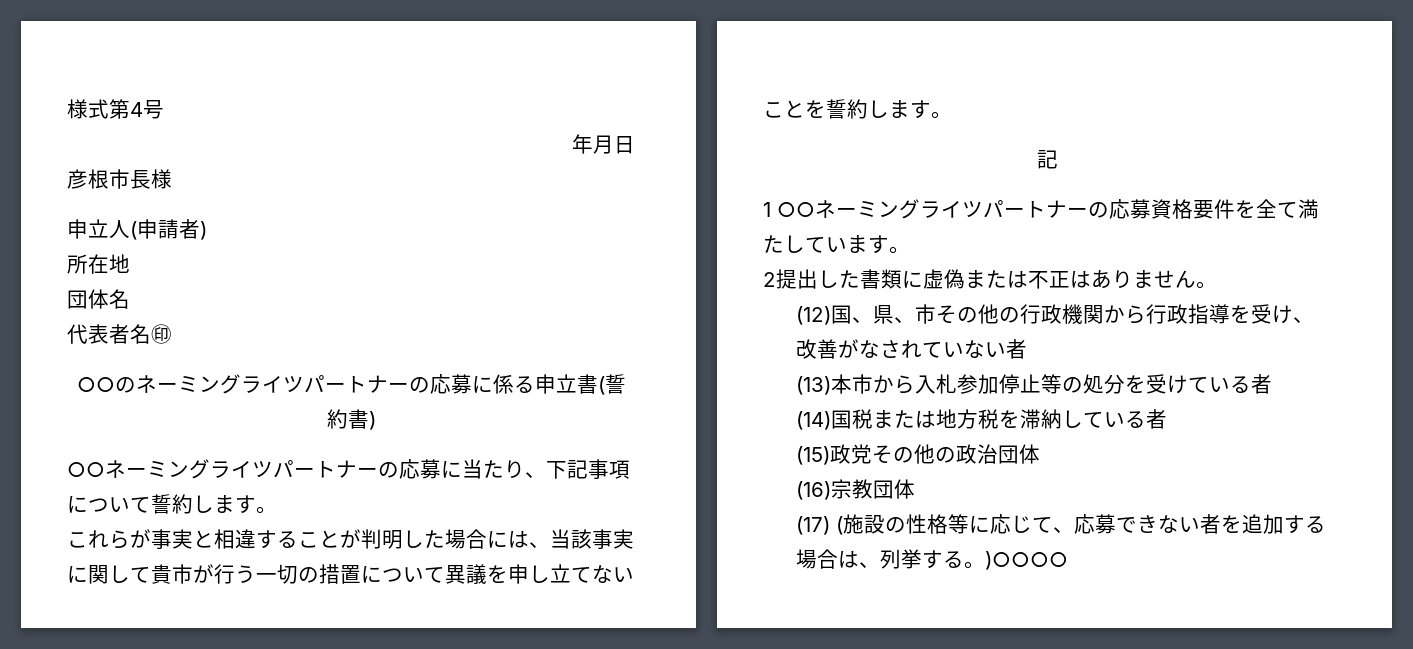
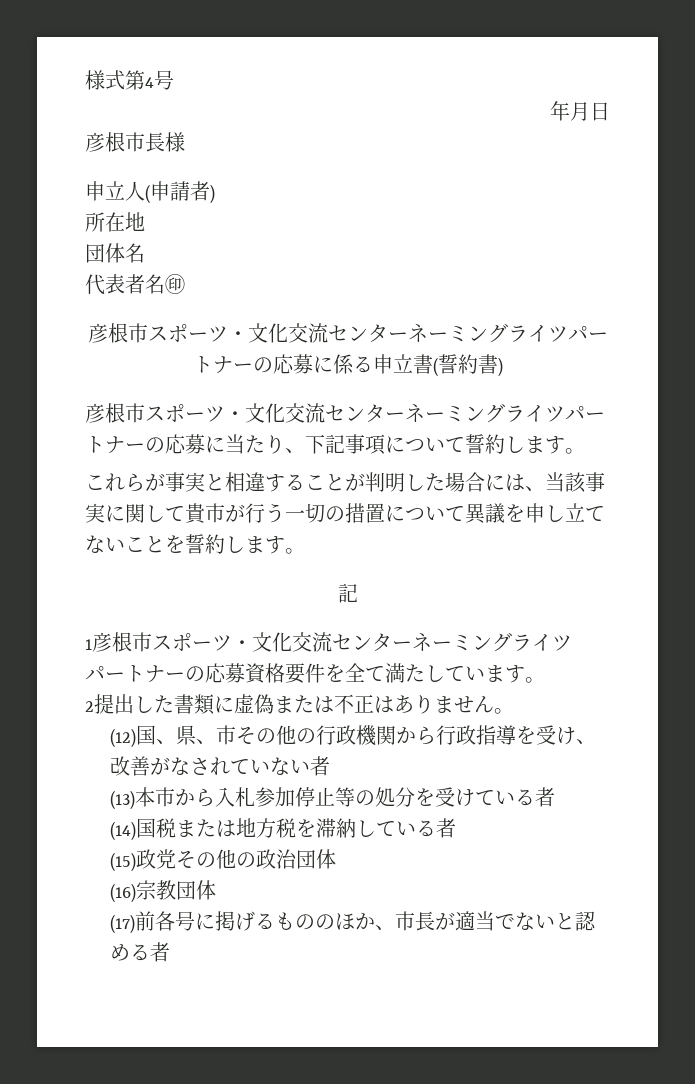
- ○○のネーミングライツパートナーの応募に係る申立書(誓約書)
+ 彦根市スポーツ・文化交流センターネーミングライツパートナーの応募に係る申立書(誓約書)
- ○○ネーミングライツパートナーの応募に当たり、下記事項について誓約します。
+ 彦根市スポーツ・文化交流センターネーミングライツパートナーの応募に当たり、下記事項について誓約します。
- 1 ○○ネーミングライツパートナーの応募資格要件を全て満たしています。
+ 1彦根市スポーツ・文化交流センターネーミングライツパートナーの応募資格要件を全て満たしています。
- (17) (施設の性格等に応じて、応募できない者を追加する場合は、列挙する。)○○○○
+ (17)前各号に掲げるもののほか、市長が適当でないと認める者

